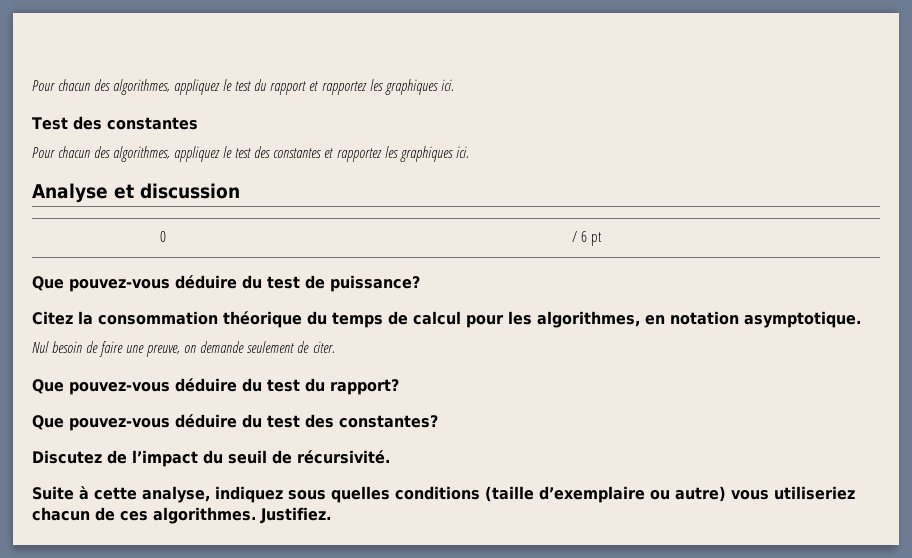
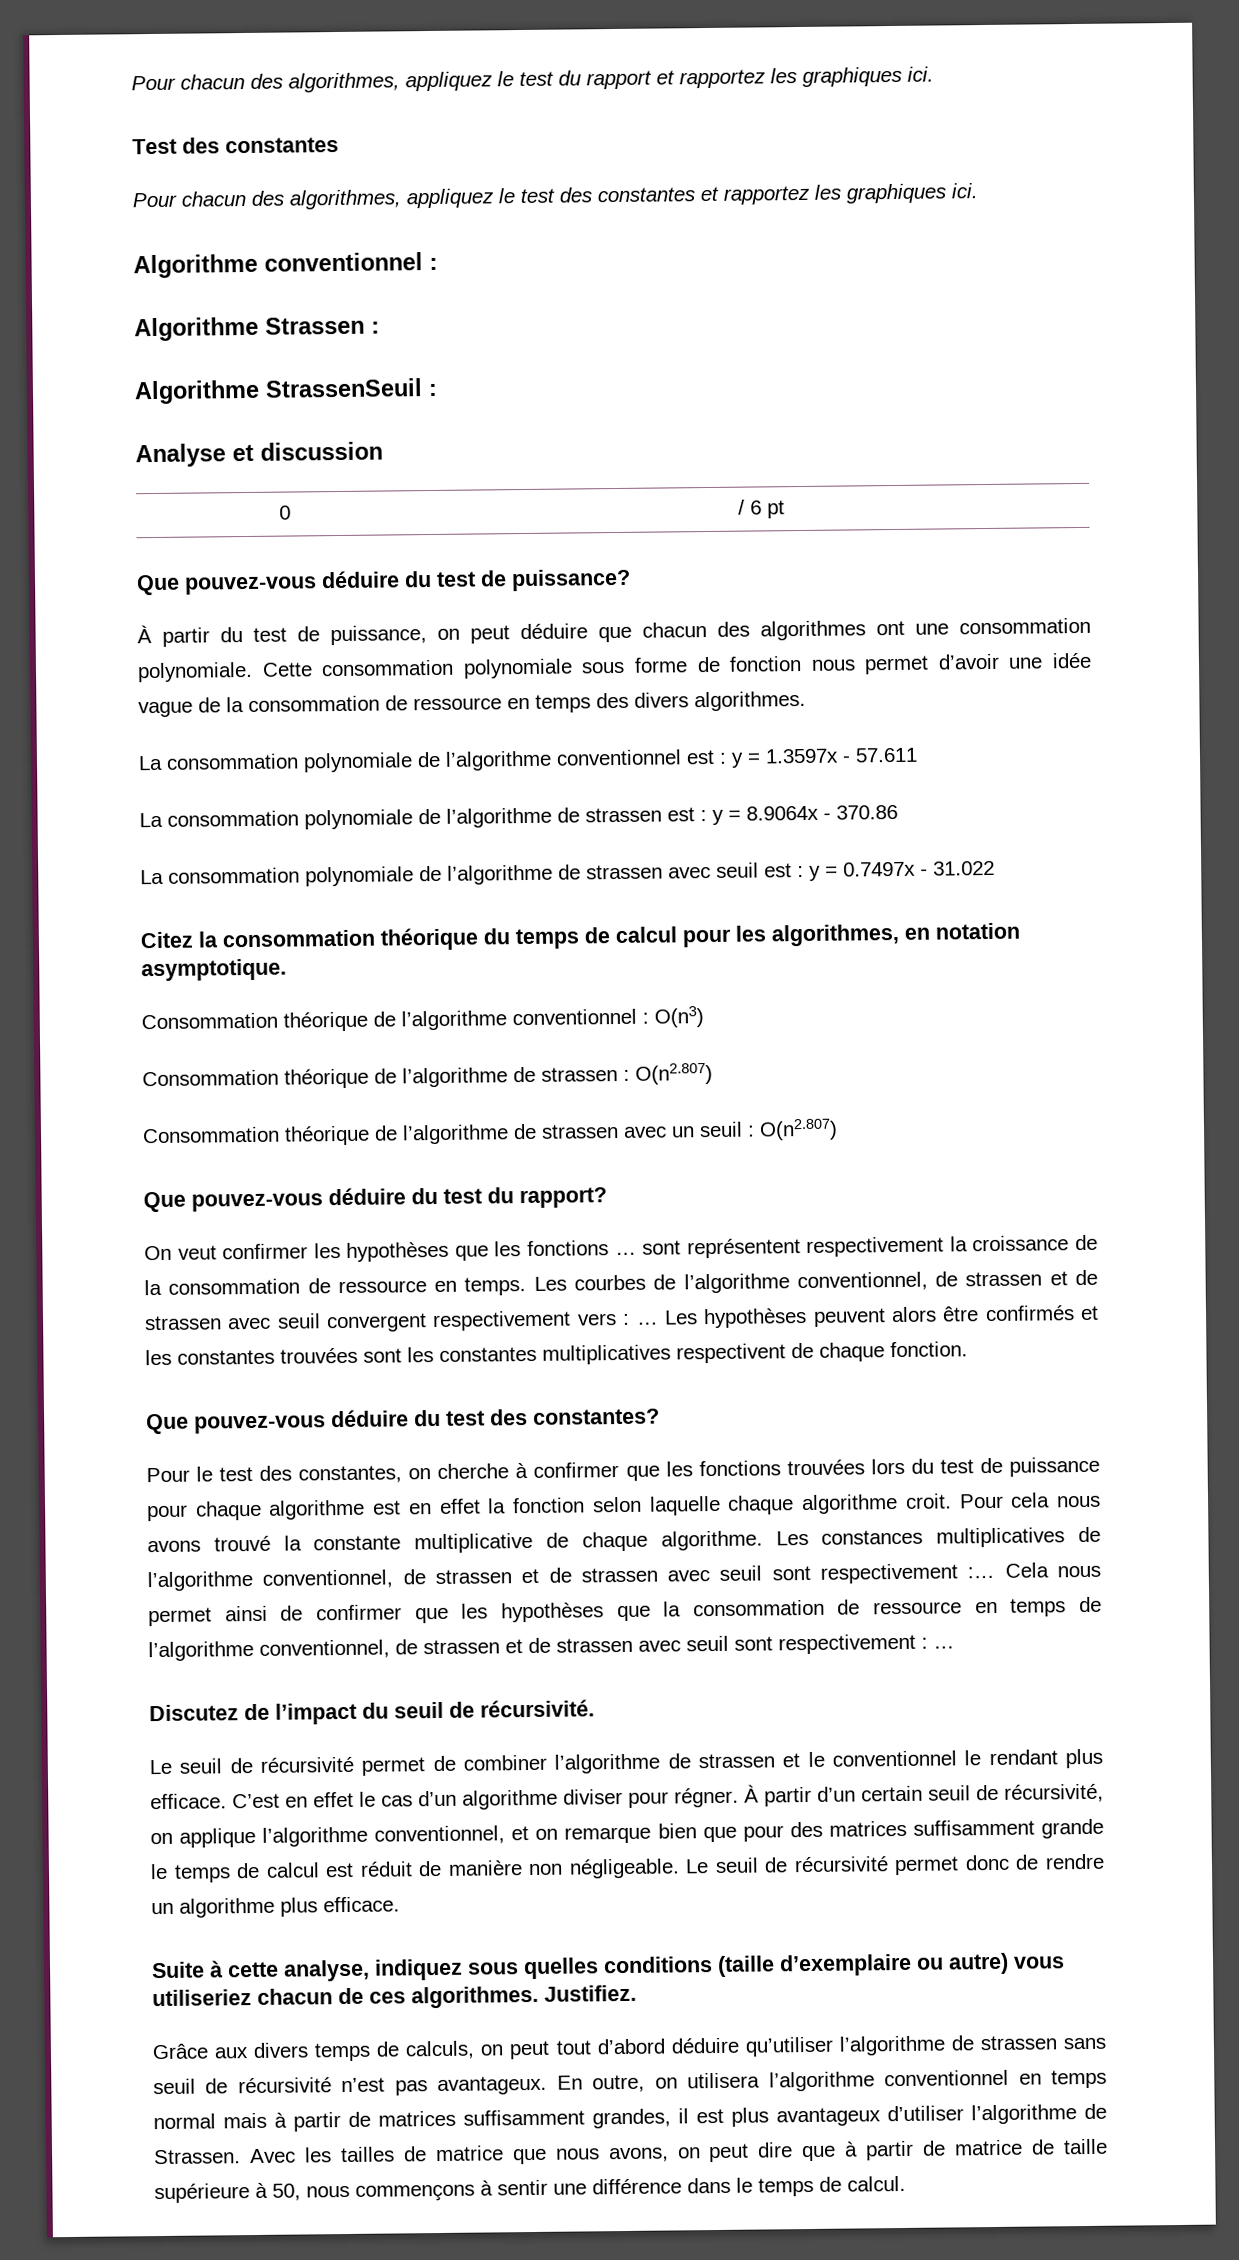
+ Algorithme conventionnel :
+ Algorithme Strassen :
+ Algorithme StrassenSeuil :
+ À partir du test de puissance, on peut déduire que chacun des algorithmes ont une consommation polynomiale. Cette consommation polynomiale sous forme de fonction nous permet d’avoir une idée vague de la consommation de ressource en temps des divers algorithmes.
+ La consommation polynomiale de l’algorithme conventionnel est : y = 1.3597x - 57.611
+ La consommation polynomiale de l’algorithme de strassen est : y = 8.9064x - 370.86
+ La consommation polynomiale de l’algorithme de strassen avec seuil est : y = 0.7497x - 31.022
- Nul besoin de faire une preuve, on demande seulement de citer.
+ Consommation théorique de l’algorithme conventionnel : O(n3)
+ Consommation théorique de l’algorithme de strassen : O(n2.807)
+ Consommation théorique de l’algorithme de strassen avec un seuil : O(n2.807)
+ On veut confirmer les hypothèses que les fonctions … sont représentent respectivement la croissance de la consommation de ressource en temps. Les courbes de l’algorithme conventionnel, de strassen et de strassen avec seuil convergent respectivement vers : … Les hypothèses peuvent alors être confirmés et les constantes trouvées sont les constantes multiplicatives respectivent de chaque fonction.
+ Pour le test des constantes, on cherche à confirmer que les fonctions trouvées lors du test de puissance pour chaque algorithme est en effet la fonction selon laquelle chaque algorithme croit. Pour cela nous avons trouvé la constante multiplicative de chaque algorithme. Les constances multiplicatives de l’algorithme conventionnel, de strassen et de strassen avec seuil sont respectivement :… Cela nous permet ainsi de confirmer que les hypothèses que la consommation de ressource en temps de l’algorithme conventionnel, de strassen et de strassen avec seuil sont respectivement : …
+ Le seuil de récursivité permet de combiner l’algorithme de strassen et le conventionnel le rendant plus efficace. C’est en effet le cas d’un algorithme diviser pour régner. À partir d’un certain seuil de récursivité, on applique l’algorithme conventionnel, et on remarque bien que pour des matrices suffisamment grande le temps de calcul est réduit de manière non négligeable. Le seuil de récursivité permet donc de rendre un algorithme plus efficace.
+ Grâce aux divers temps de calculs, on peut tout d’abord déduire qu’utiliser l’algorithme de strassen sans seuil de récursivité n’est pas avantageux. En outre, on utilisera l’algorithme conventionnel en temps normal mais à partir de matrices suffisamment grandes, il est plus avantageux d’utiliser l’algorithme de Strassen. Avec les tailles de matrice que nous avons, on peut dire que à partir de matrice de taille supérieure à 50, nous commençons à sentir une différence dans le temps de calcul.

